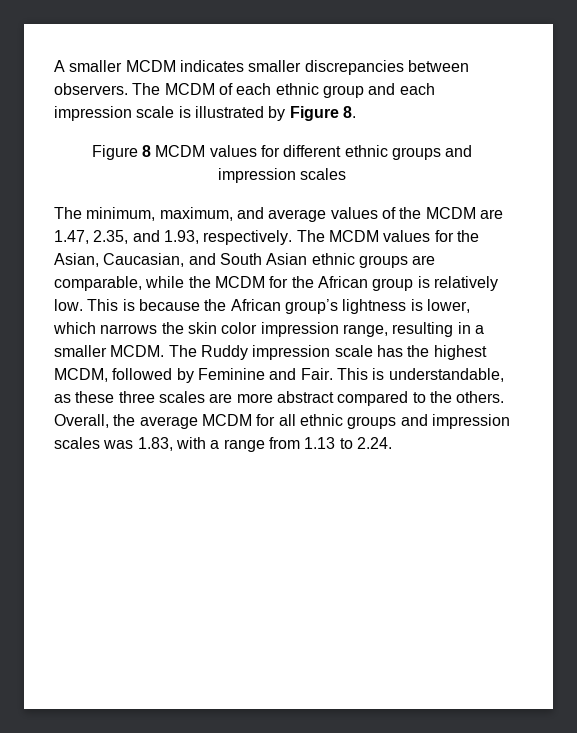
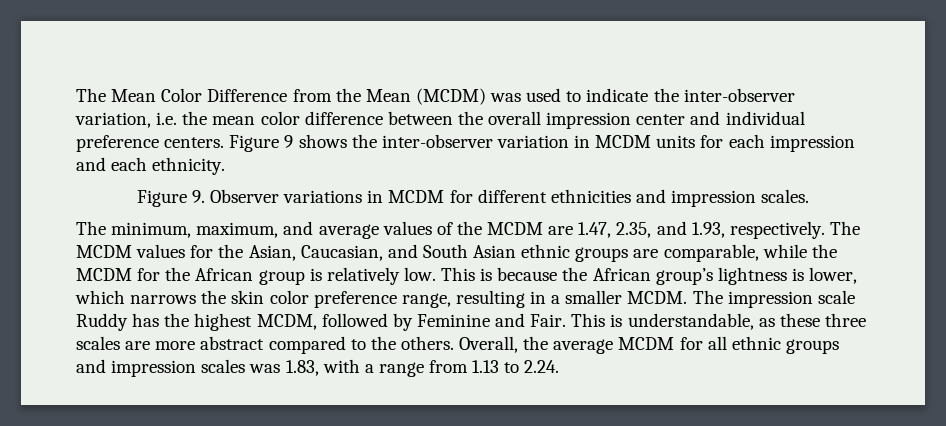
- A smaller MCDM indicates smaller discrepancies between observers. The MCDM of each ethnic group and each impression scale is illustrated by Figure 8.
- Figure 8 MCDM values for different ethnic groups and impression scales
+ The Mean Color Difference from the Mean (MCDM) was used to indicate the inter-observer variation, i.e. the mean color difference between the overall impression center and individual preference centers. Figure 9 shows the inter-observer variation in MCDM units for each impression and each ethnicity.
+ Figure 9. Observer variations in MCDM for different ethnicities and impression scales.
- This is because the African group’s lightness is lower, which narrows the skin color impression range, resulting in a smaller MCDM.
+ This is because the African group’s lightness is lower, which narrows the skin color preference range, resulting in a smaller MCDM.
- The Ruddy impression scale has the highest MCDM, followed by Feminine and Fair.
+ The impression scale Ruddy has the highest MCDM, followed by Feminine and Fair.

